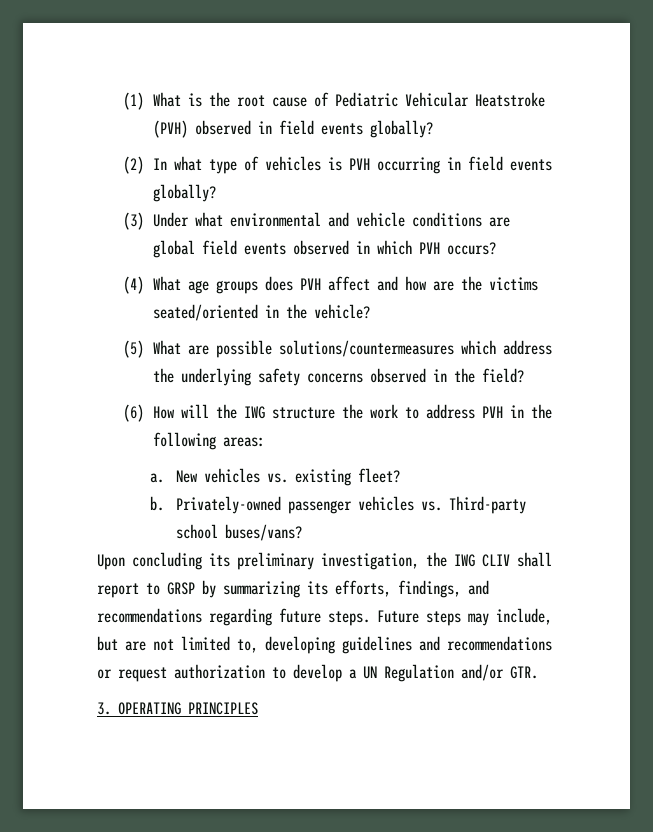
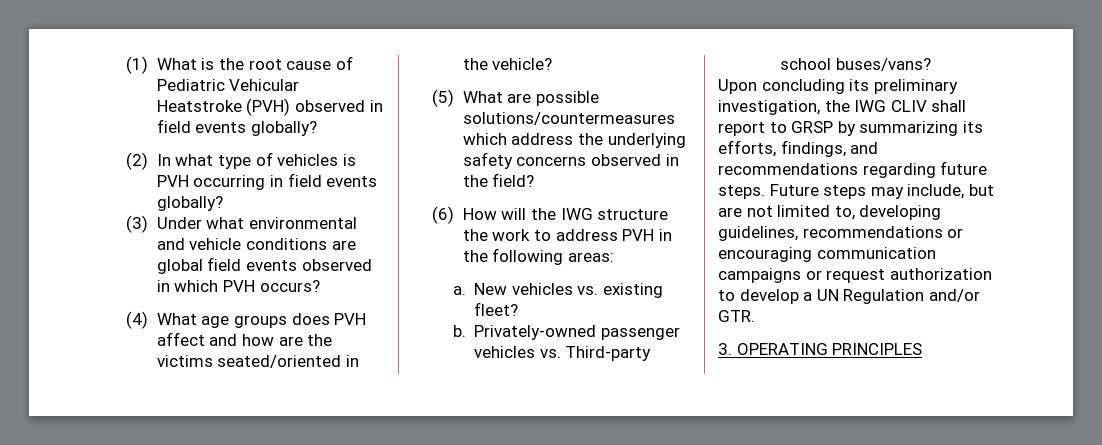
- Future steps may include, but are not limited to, developing guidelines and recommendations or request authorization to develop a UN Regulation and/or GTR.
+ Future steps may include, but are not limited to, developing guidelines, recommendations or encouraging communication campaigns or request authorization to develop a UN Regulation and/or GTR.

